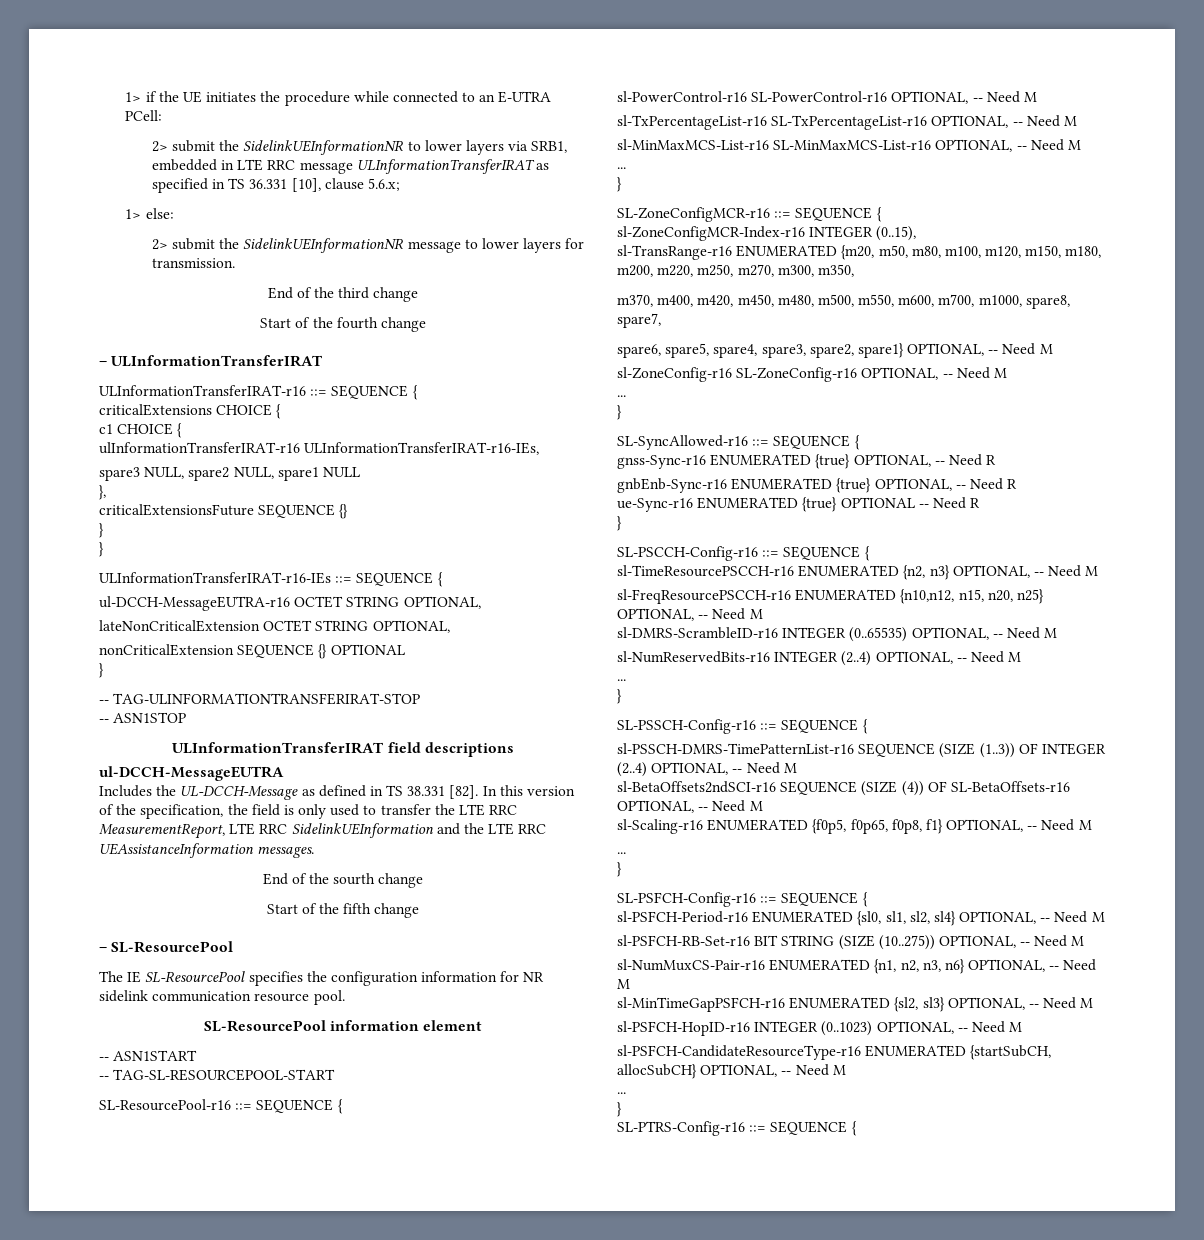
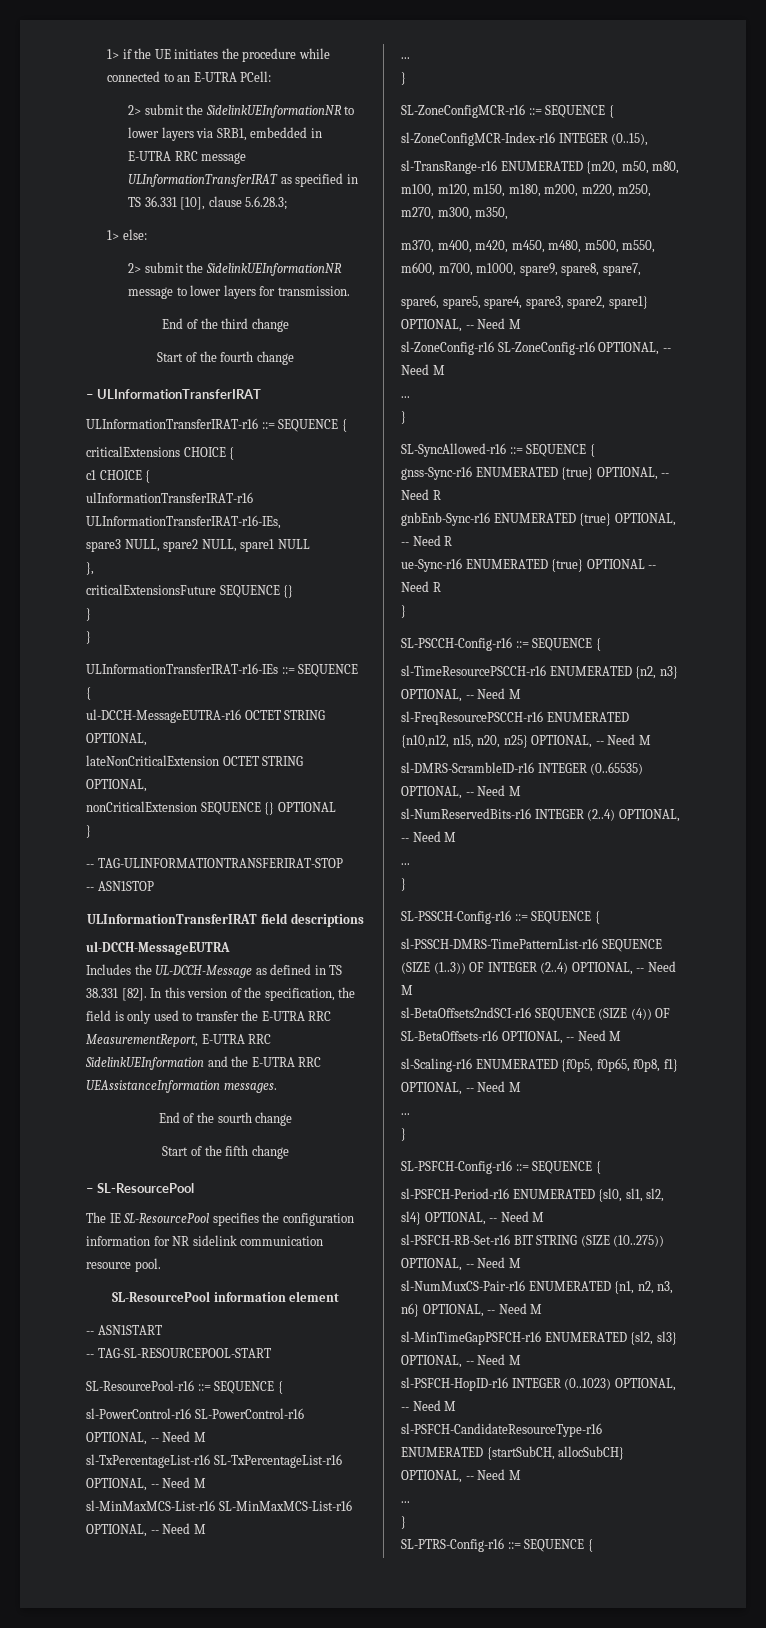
- 2> submit the SidelinkUEInformationNR to lower layers via SRB1, embedded in LTE RRC message ULInformationTransferIRAT as specified in TS 36.331 [10], clause 5.6.x;
+ 2> submit the SidelinkUEInformationNR to lower layers via SRB1, embedded in E-UTRA RRC message ULInformationTransferIRAT as specified in TS 36.331 [10], clause 5.6.28.3;
- In this version of the specification, the field is only used to transfer the LTE RRC MeasurementReport, LTE RRC SidelinkUEInformation and the LTE RRC UEAssistanceInformation messages.
+ In this version of the specification, the field is only used to transfer the E-UTRA RRC MeasurementReport, E-UTRA RRC SidelinkUEInformation and the E-UTRA RRC UEAssistanceInformation messages.
- m370, m400, m420, m450, m480, m500, m550, m600, m700, m1000, spare8, spare7,
+ m370, m400, m420, m450, m480, m500, m550, m600, m700, m1000, spare9, spare8, spare7,

